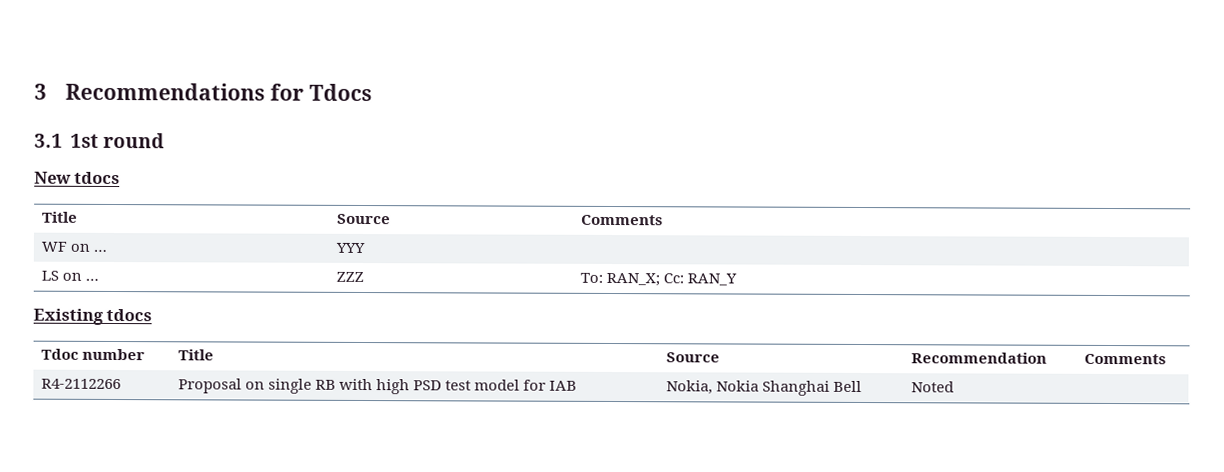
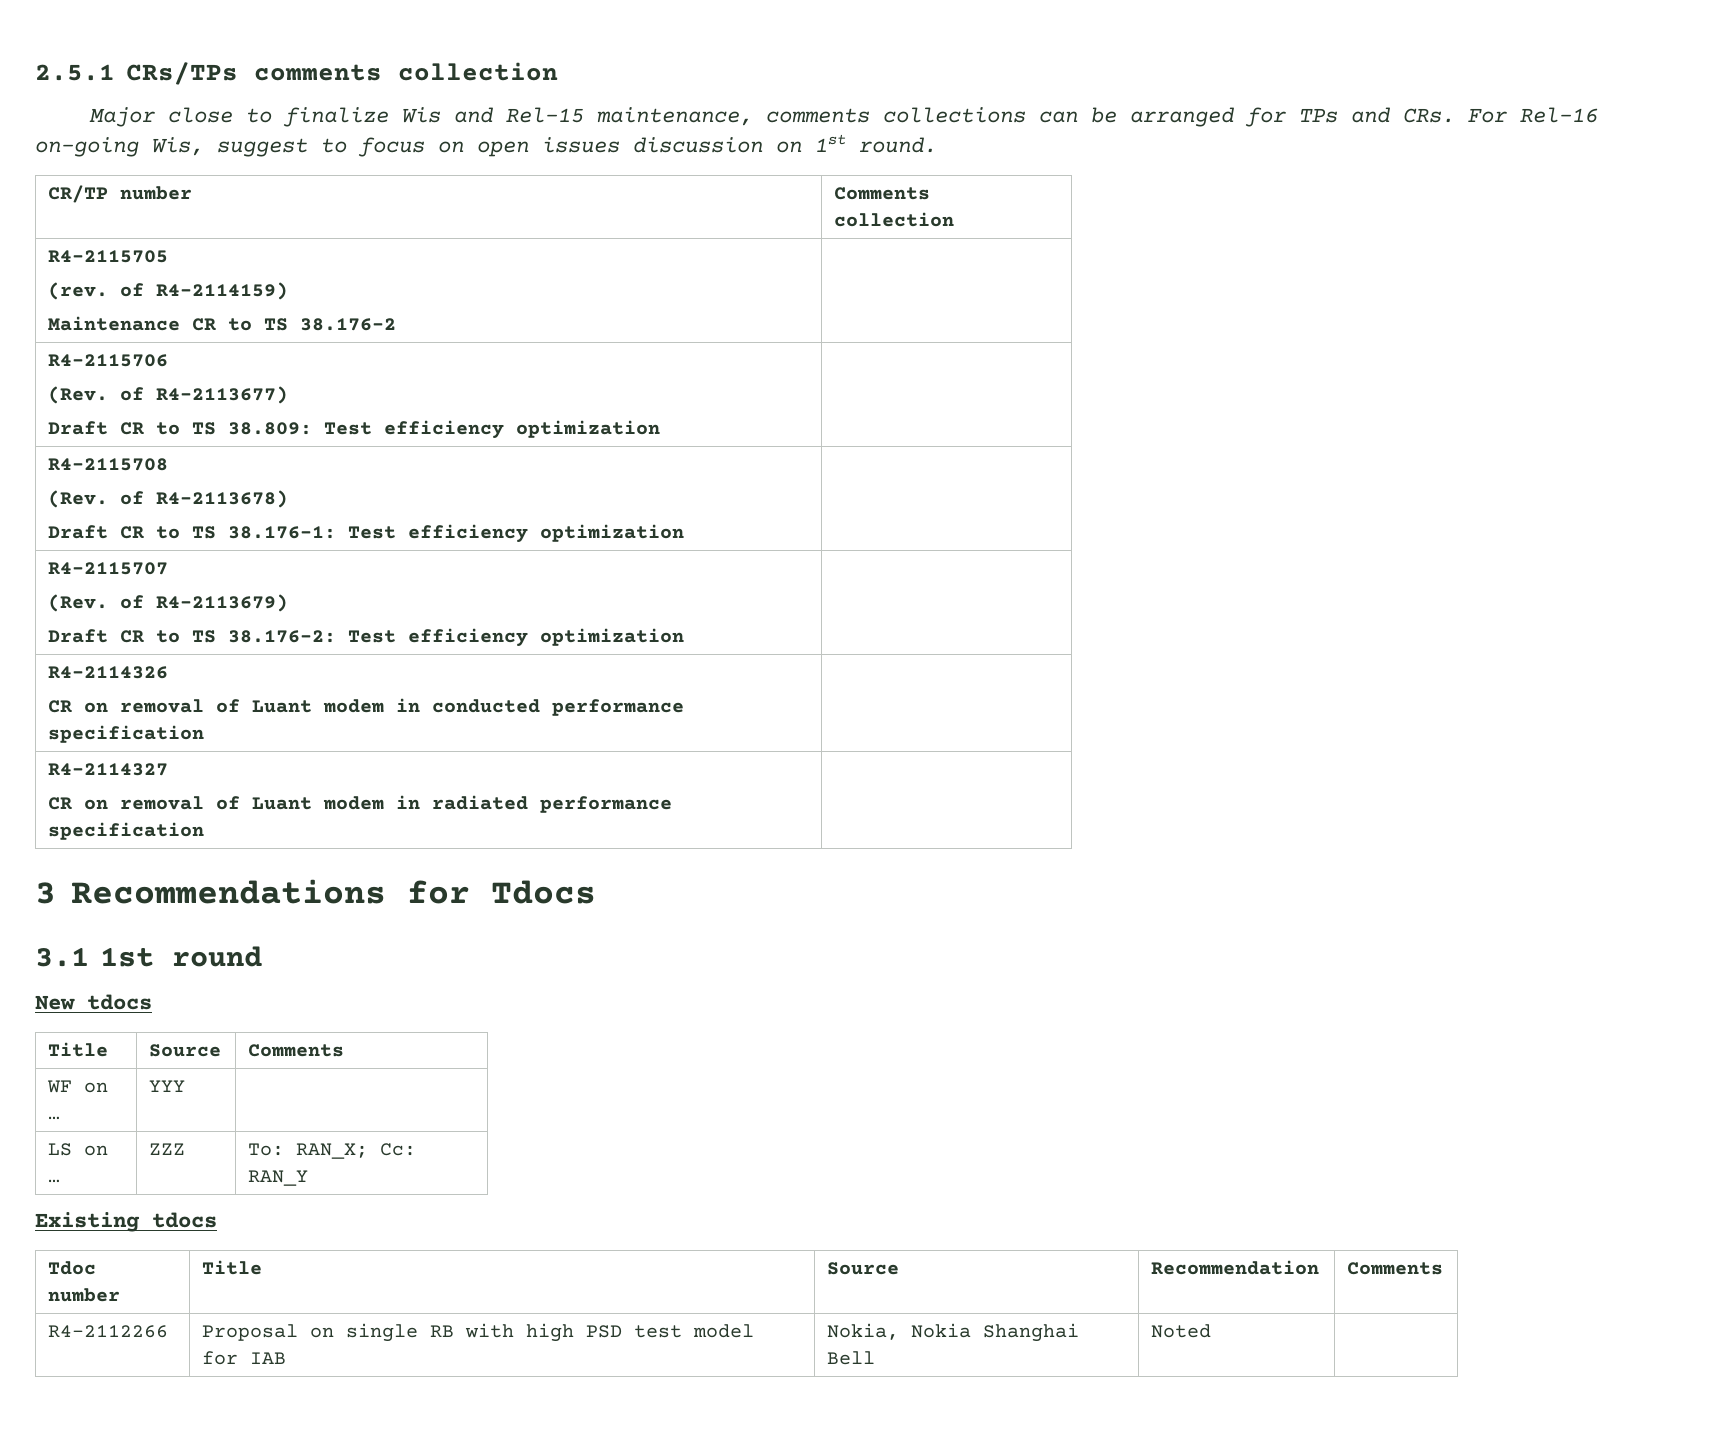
+ 2.5.1 CRs/TPs comments collection
+ Major close to finalize Wis and Rel-15 maintenance, comments collections can be arranged for TPs and CRs. For Rel-16 on-going Wis, suggest to focus on open issues discussion on 1st round.
+ CR/TP number | Comments collection
+ R4-2115705
+ (rev. of R4-2114159)
+ Maintenance CR to TS 38.176-2 |
+ R4-2115706
+ (Rev. of R4-2113677)
+ Draft CR to TS 38.809: Test efficiency optimization |
+ R4-2115708
+ (Rev. of R4-2113678)
+ Draft CR to TS 38.176-1: Test efficiency optimization |
+ R4-2115707
+ (Rev. of R4-2113679)
+ Draft CR to TS 38.176-2: Test efficiency optimization |
+ R4-2114326
+ CR on removal of Luant modem in conducted performance specification |
+ R4-2114327
+ CR on removal of Luant modem in radiated performance specification |

